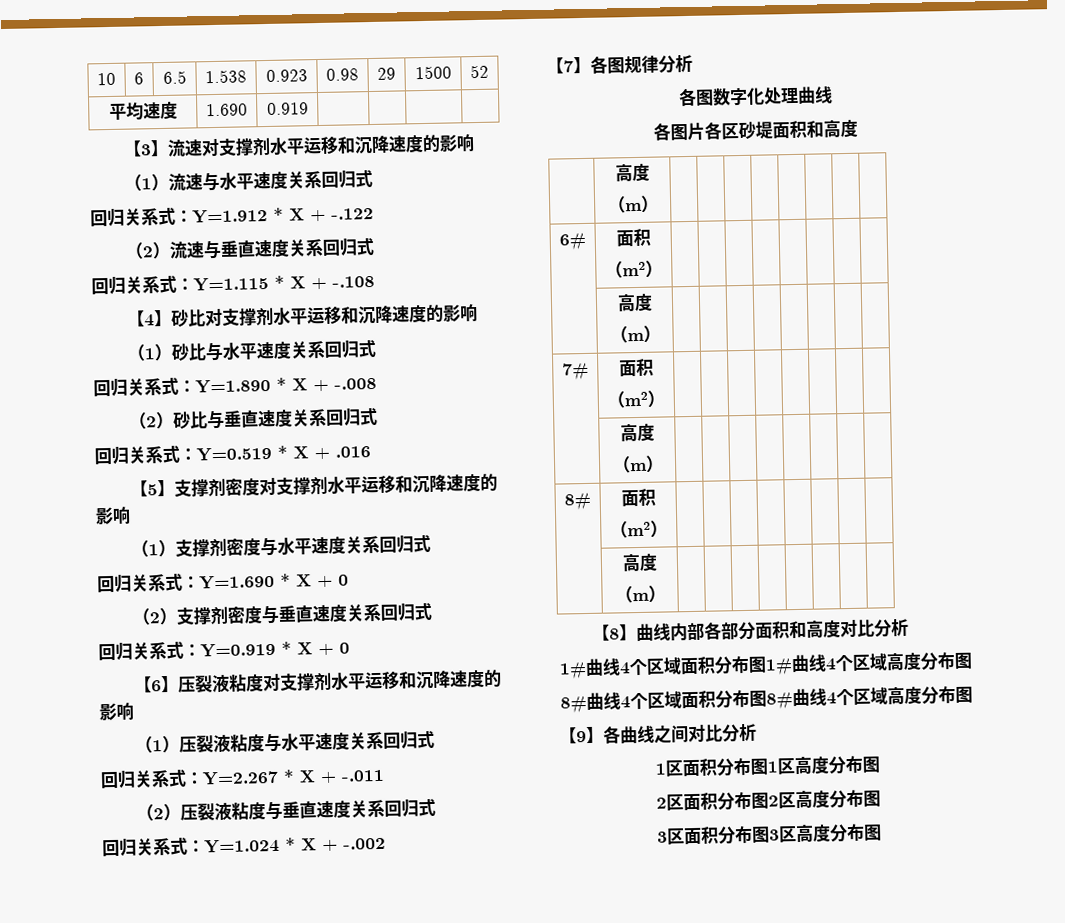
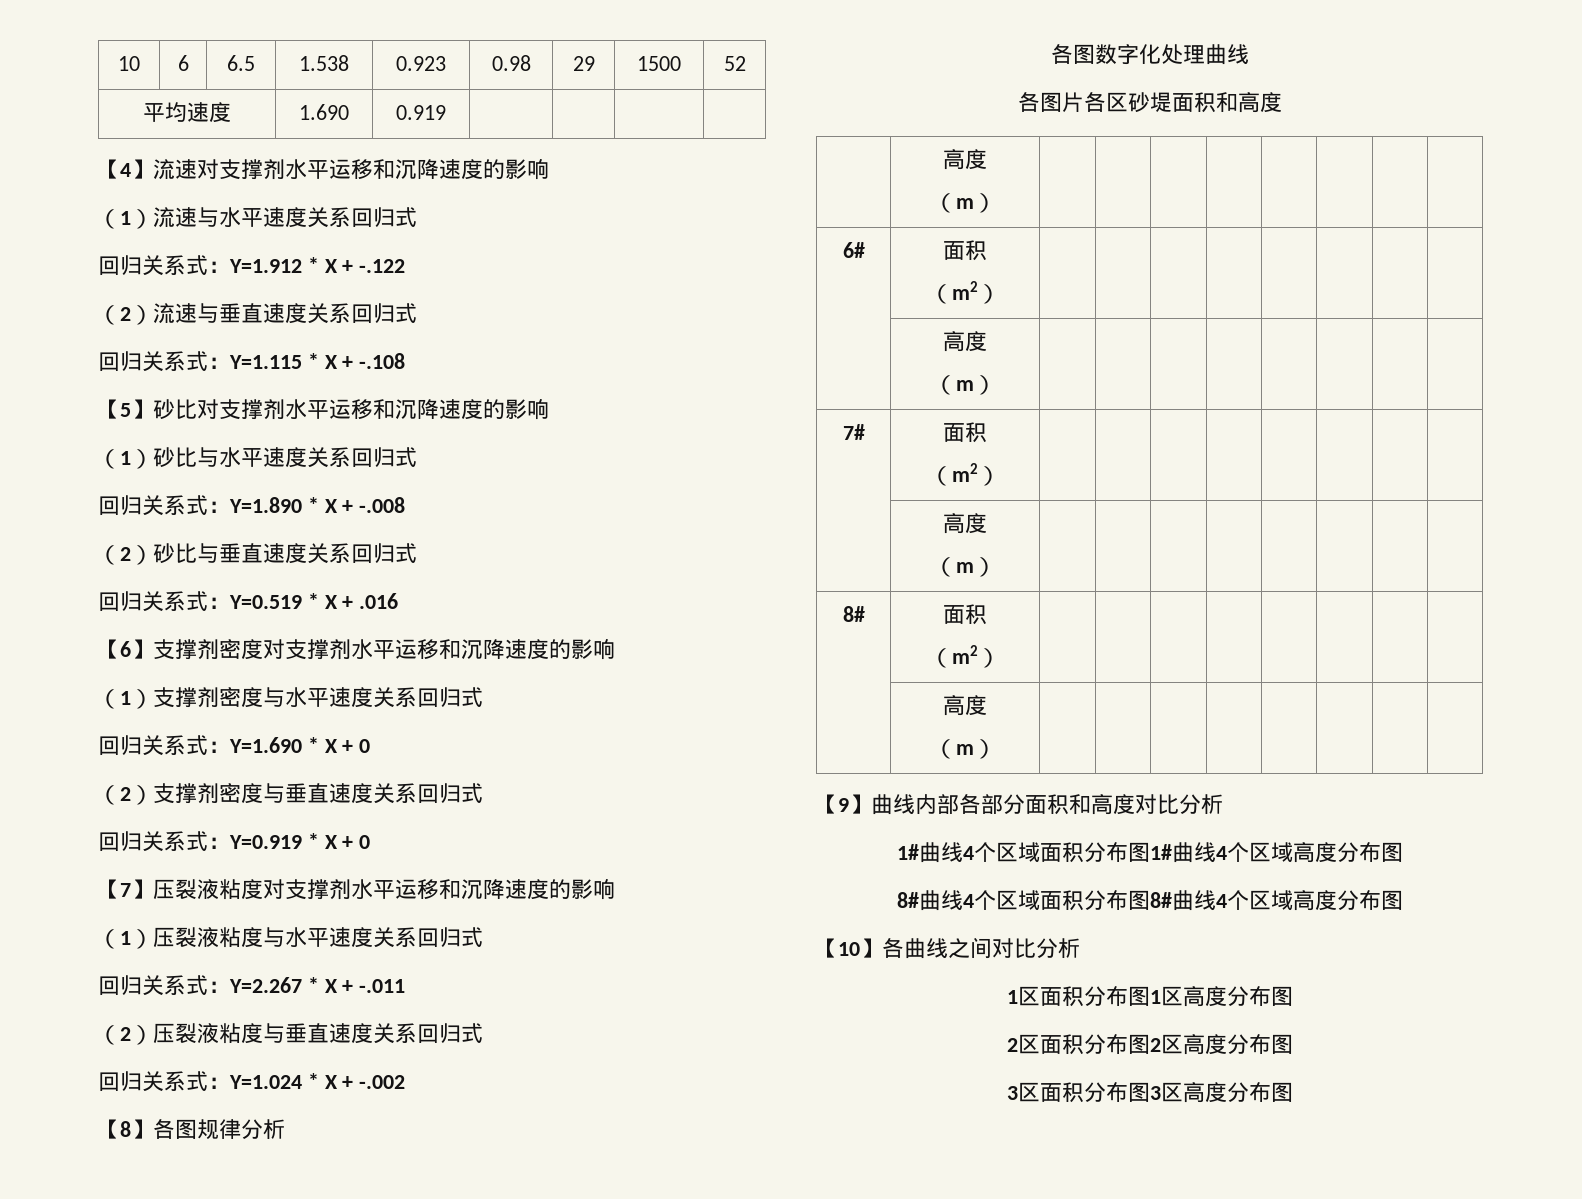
- 【3】流速对支撑剂水平运移和沉降速度的影响
+ 【4】流速对支撑剂水平运移和沉降速度的影响
- 【4】砂比对支撑剂水平运移和沉降速度的影响
+ 【5】砂比对支撑剂水平运移和沉降速度的影响
- 【5】支撑剂密度对支撑剂水平运移和沉降速度的影响
+ 【6】支撑剂密度对支撑剂水平运移和沉降速度的影响
- 【6】压裂液粘度对支撑剂水平运移和沉降速度的影响
+ 【7】压裂液粘度对支撑剂水平运移和沉降速度的影响
- 【7】各图规律分析
+ 【8】各图规律分析
- 【8】曲线内部各部分面积和高度对比分析
+ 【9】曲线内部各部分面积和高度对比分析
- 【9】各曲线之间对比分析
+ 【10】各曲线之间对比分析

